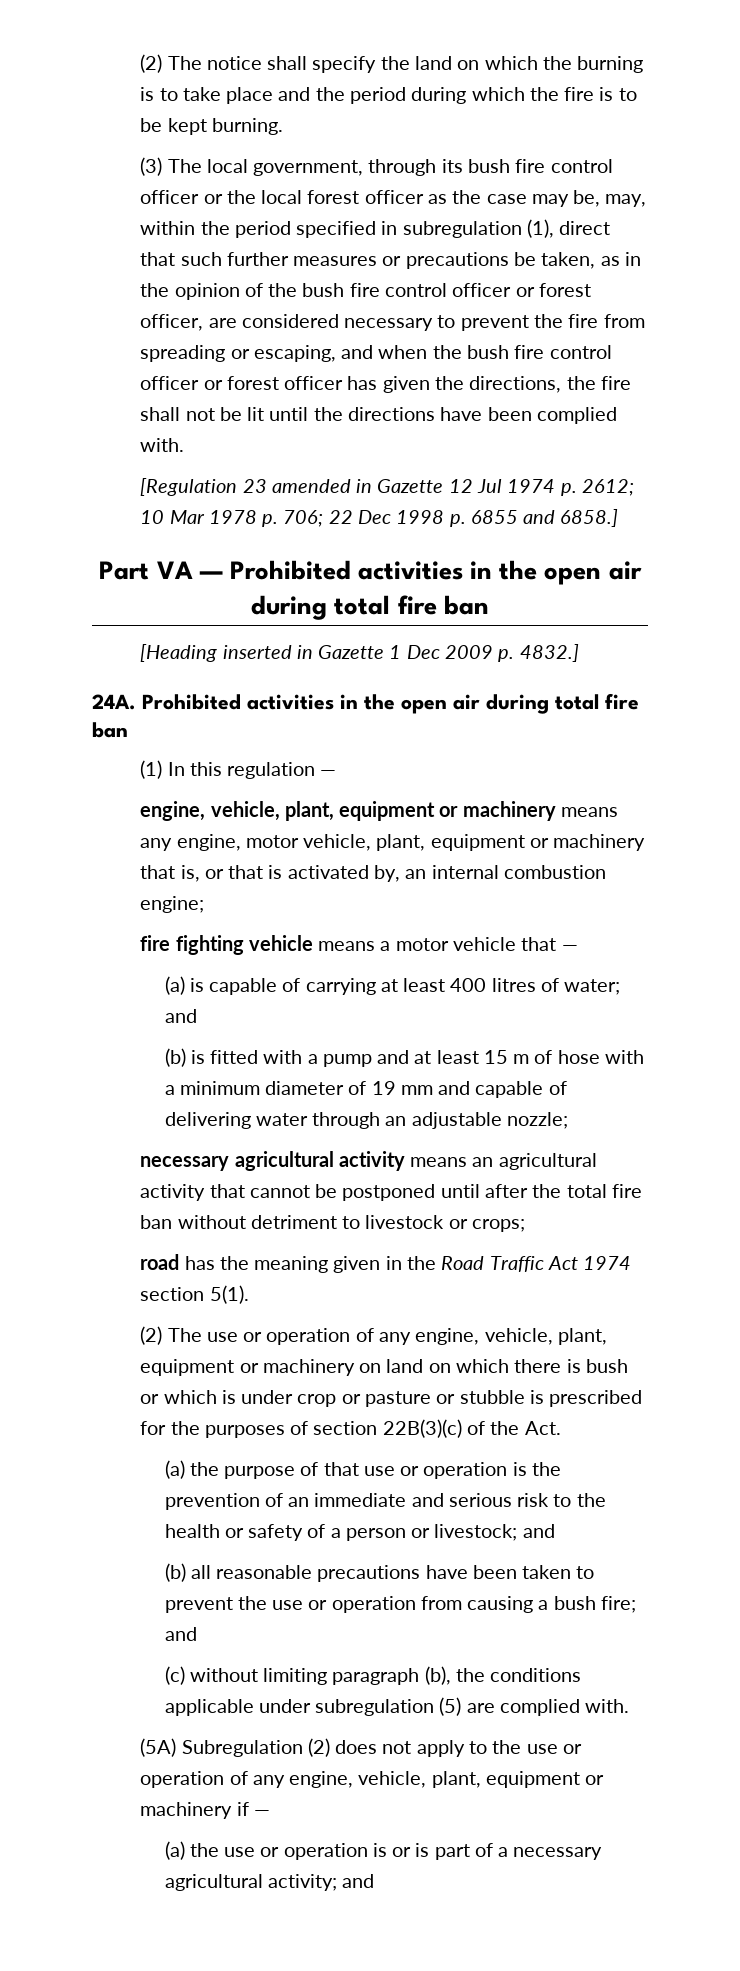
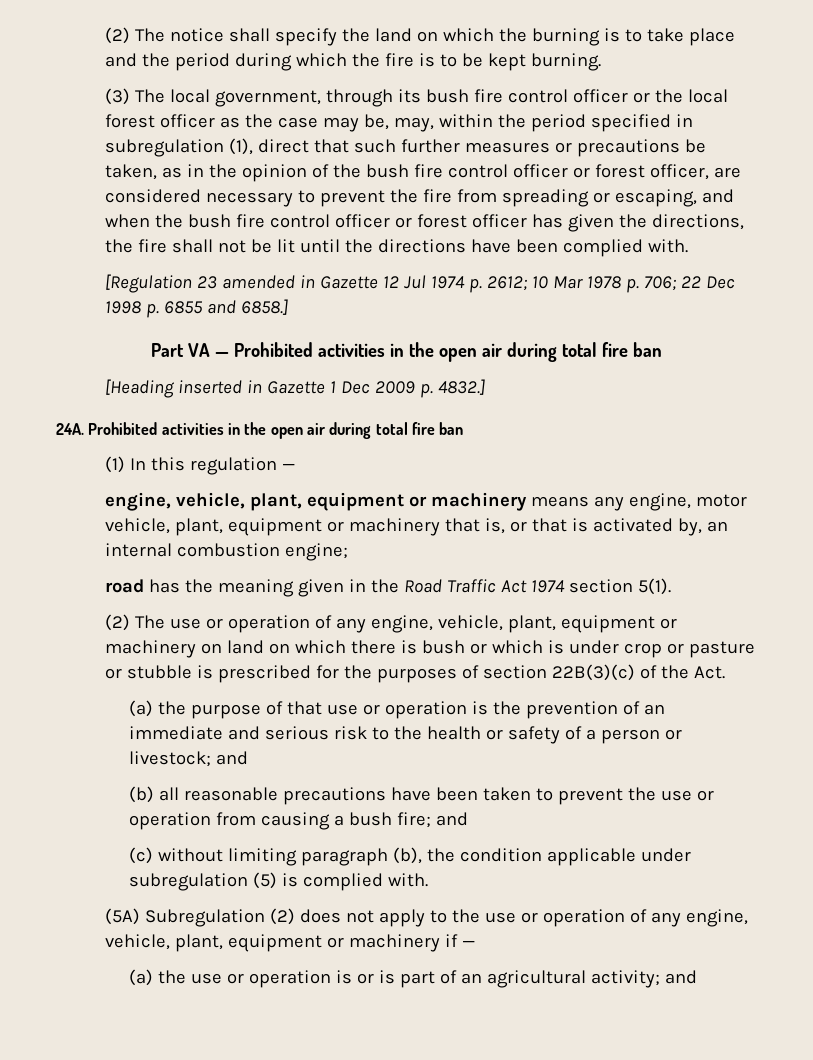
- fire fighting vehicle means a motor vehicle that —
- (a) is capable of carrying at least 400 litres of water; and
- (b) is fitted with a pump and at least 15 m of hose with a minimum diameter of 19 mm and capable of delivering water through an adjustable nozzle;
- necessary agricultural activity means an agricultural activity that cannot be postponed until after the total fire ban without detriment to livestock or crops;
- (c) without limiting paragraph (b), the conditions applicable under subregulation (5) are complied with.
+ (c) without limiting paragraph (b), the condition applicable under subregulation (5) is complied with.
- (a) the use or operation is or is part of a necessary agricultural activity; and
+ (a) the use or operation is or is part of an agricultural activity; and

